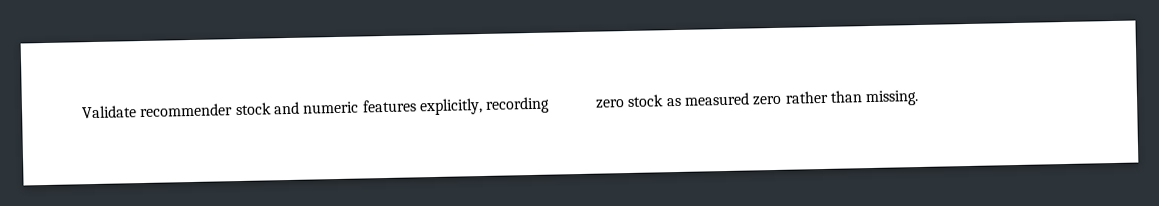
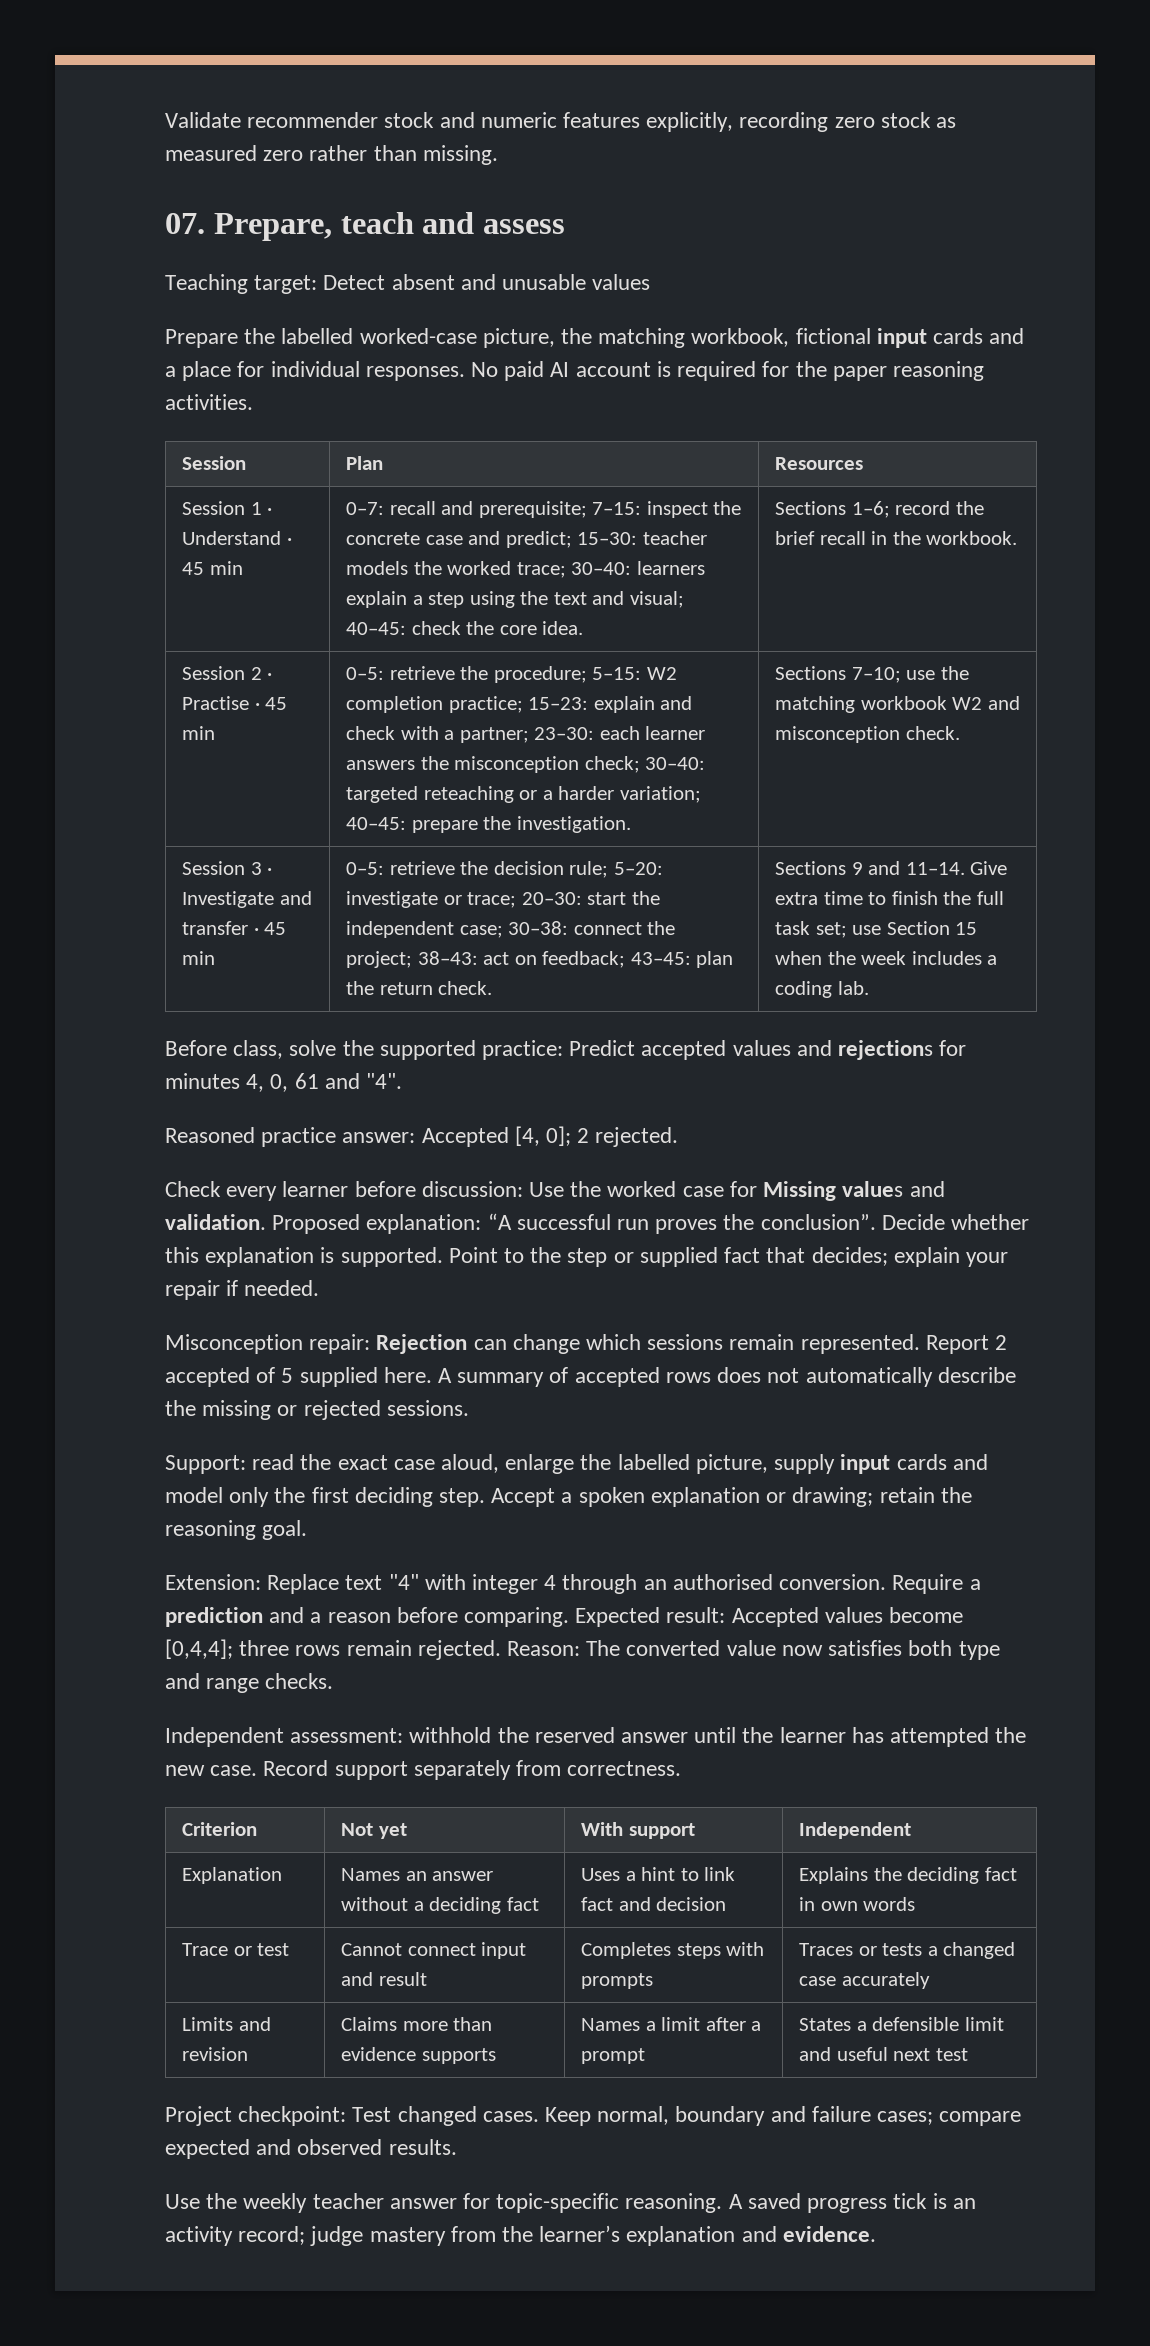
+ 07. Prepare, teach and assess
+ Teaching target: Detect absent and unusable values
+ Prepare the labelled worked-case picture, the matching workbook, fictional input cards and a place for individual responses. No paid AI account is required for the paper reasoning activities.
+ Session | Plan | Resources
+ Session 1 · Understand · 45 min | 0–7: recall and prerequisite; 7–15: inspect the concrete case and predict; 15–30: teacher models the worked trace; 30–40: learners explain a step using the text and visual; 40–45: check the core idea. | Sections 1–6; record the brief recall in the workbook.
+ Session 2 · Practise · 45 min | 0–5: retrieve the procedure; 5–15: W2 completion practice; 15–23: explain and check with a partner; 23–30: each learner answers the misconception check; 30–40: targeted reteaching or a harder variation; 40–45: prepare the investigation. | Sections 7–10; use the matching workbook W2 and misconception check.
+ Session 3 · Investigate and transfer · 45 min | 0–5: retrieve the decision rule; 5–20: investigate or trace; 20–30: start the independent case; 30–38: connect the project; 38–43: act on feedback; 43–45: plan the return check. | Sections 9 and 11–14. Give extra time to finish the full task set; use Section 15 when the week includes a coding lab.
+ Before class, solve the supported practice: Predict accepted values and rejections for minutes 4, 0, 61 and "4".
+ Reasoned practice answer: Accepted [4, 0]; 2 rejected.
+ Check every learner before discussion: Use the worked case for Missing values and validation. Proposed explanation: “A successful run proves the conclusion”. Decide whether this explanation is supported. Point to the step or supplied fact that decides; explain your repair if needed.
+ Misconception repair: Rejection can change which sessions remain represented. Report 2 accepted of 5 supplied here. A summary of accepted rows does not automatically describe the missing or rejected sessions.
+ Support: read the exact case aloud, enlarge the labelled picture, supply input cards and model only the first deciding step. Accept a spoken explanation or drawing; retain the reasoning goal.
+ Extension: Replace text "4" with integer 4 through an authorised conversion. Require a prediction and a reason before comparing. Expected result: Accepted values become [0,4,4]; three rows remain rejected. Reason: The converted value now satisfies both type and range checks.
+ Independent assessment: withhold the reserved answer until the learner has attempted the new case. Record support separately from correctness.
+ Criterion | Not yet | With support | Independent
+ Explanation | Names an answer without a deciding fact | Uses a hint to link fact and decision | Explains the deciding fact in own words
+ Trace or test | Cannot connect input and result | Completes steps with prompts | Traces or tests a changed case accurately
+ Limits and revision | Claims more than evidence supports | Names a limit after a prompt | States a defensible limit and useful next test
+ Project checkpoint: Test changed cases. Keep normal, boundary and failure cases; compare expected and observed results.
+ Use the weekly teacher answer for topic-specific reasoning. A saved progress tick is an activity record; judge mastery from the learner’s explanation and evidence.

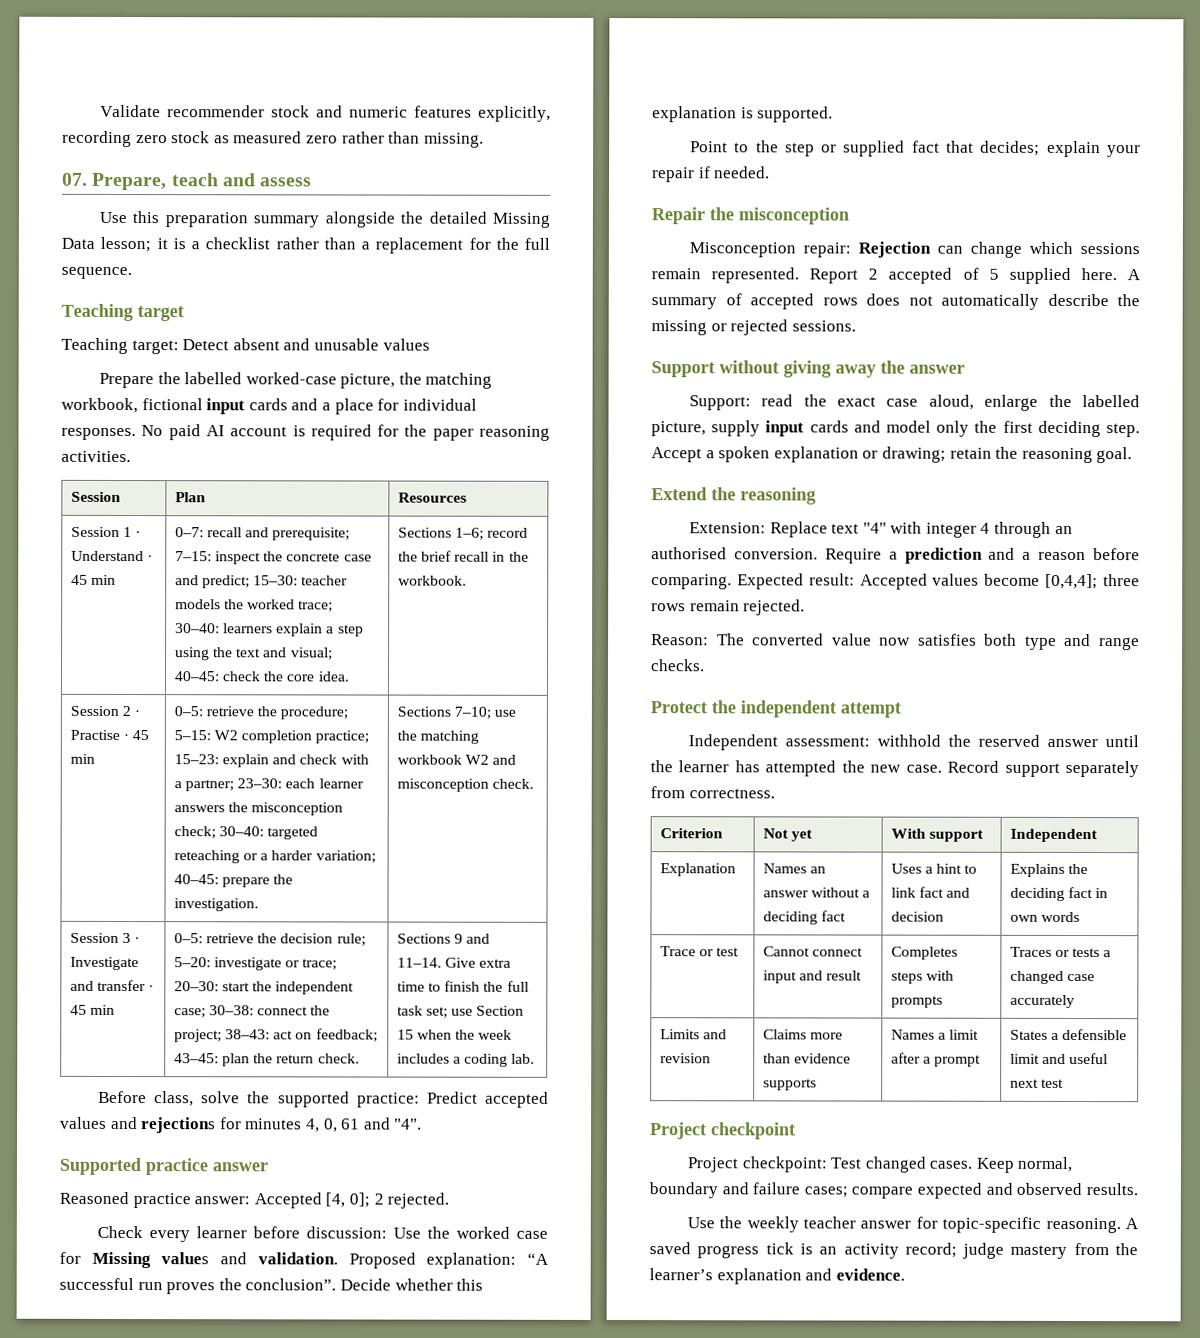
+ Use this preparation summary alongside the detailed Missing Data lesson; it is a checklist rather than a replacement for the full sequence.
+ Teaching target
+ Supported practice answer
- Decide whether this explanation is supported. Point to the step or supplied fact that decides; explain your repair if needed.
+ Decide whether this explanation is supported.
+ Point to the step or supplied fact that decides; explain your repair if needed.
+ Repair the misconception
+ Support without giving away the answer
+ Extend the reasoning
- Expected result: Accepted values become [0,4,4]; three rows remain rejected. Reason: The converted value now satisfies both type and range checks.
+ Expected result: Accepted values become [0,4,4]; three rows remain rejected.
+ Reason: The converted value now satisfies both type and range checks.
+ Protect the independent attempt
+ Project checkpoint

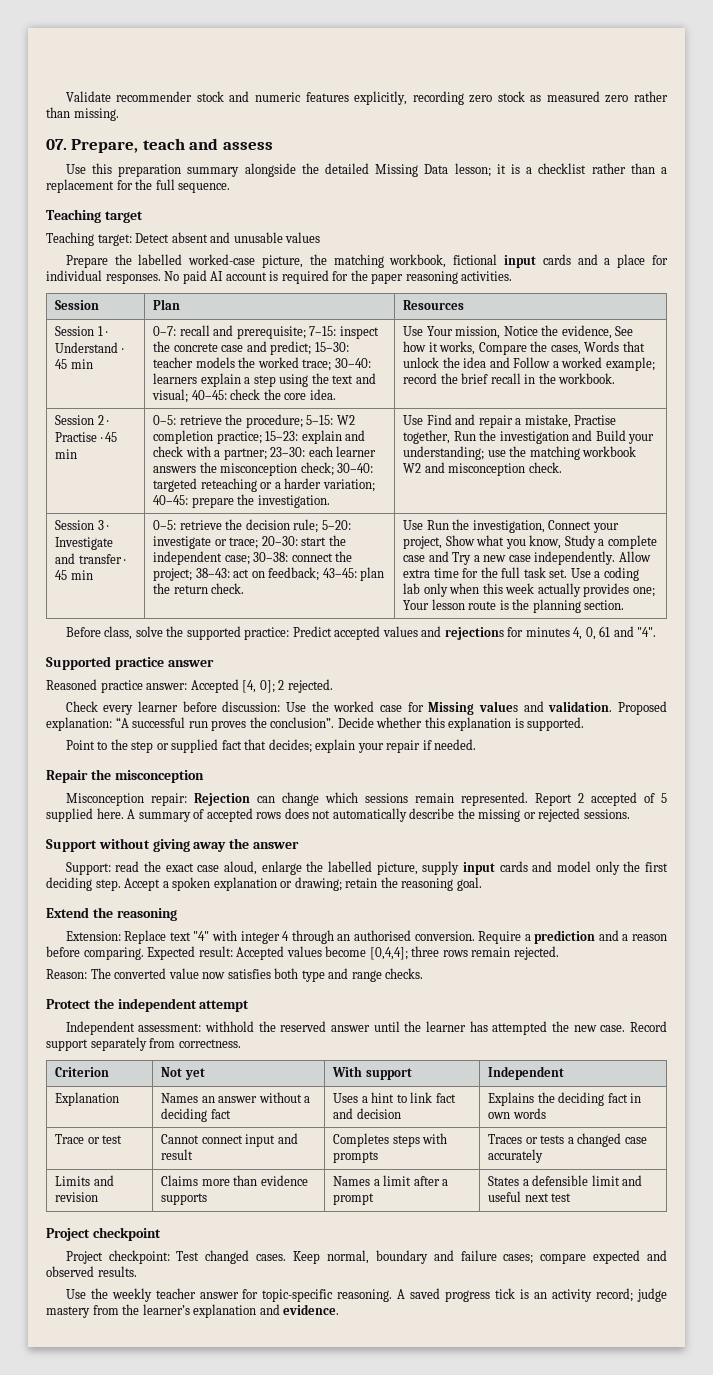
- Sections 1–6; record the brief recall in the workbook.
+ Use Your mission, Notice the evidence, See how it works, Compare the cases, Words that unlock the idea and Follow a worked example; record the brief recall in the workbook.
- Sections 7–10; use the matching workbook W2 and misconception check.
+ Use Find and repair a mistake, Practise together, Run the investigation and Build your understanding; use the matching workbook W2 and misconception check.
- Sections 9 and 11–14. Give extra time to finish the full task set; use Section 15 when the week includes a coding lab.
+ Use Run the investigation, Connect your project, Show what you know, Study a complete case and Try a new case independently. Allow extra time for the full task set. Use a coding lab only when this week actually provides one; Your lesson route is the planning section.

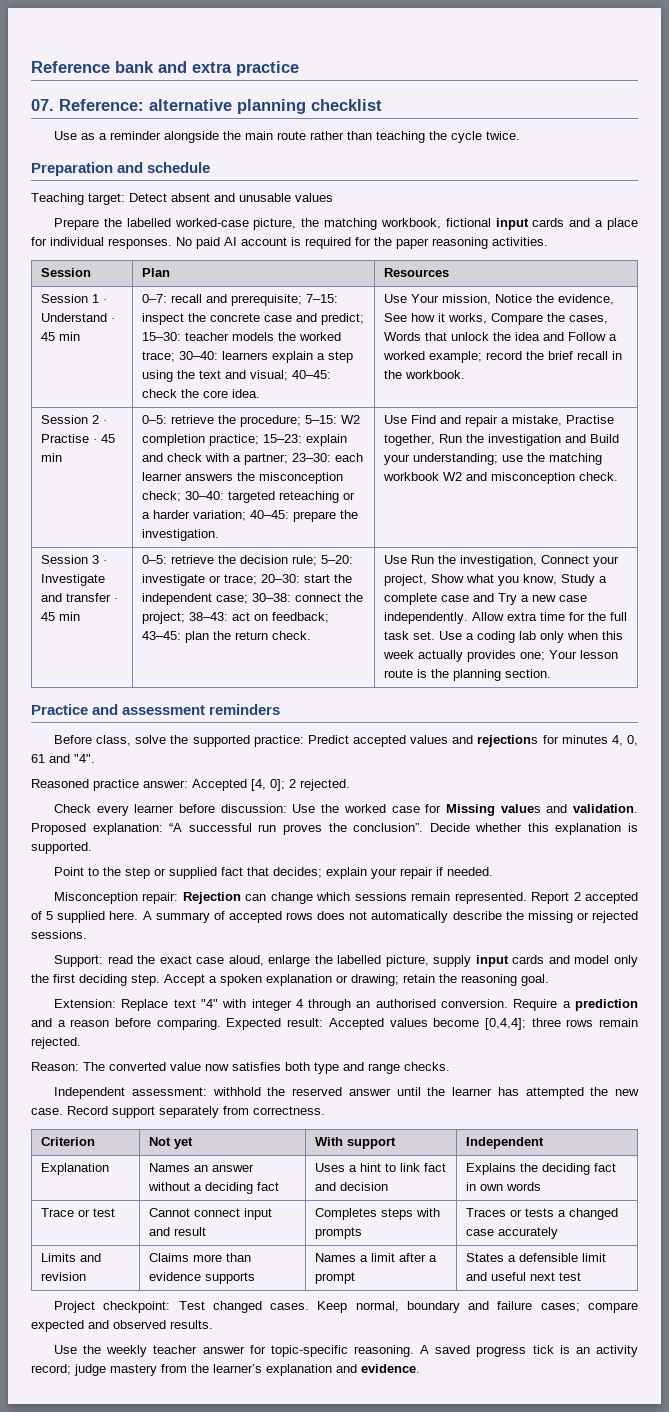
- Validate recommender stock and numeric features explicitly, recording zero stock as measured zero rather than missing.
- 07. Prepare, teach and assess
- Use this preparation summary alongside the detailed Missing Data lesson; it is a checklist rather than a replacement for the full sequence.
- Teaching target
+ Reference bank and extra practice
+ 07. Reference: alternative planning checklist
+ Use as a reminder alongside the main route rather than teaching the cycle twice.
+ Preparation and schedule
+ Practice and assessment reminders
- Supported practice answer
- Repair the misconception
- Support without giving away the answer
- Extend the reasoning
- Protect the independent attempt
- Project checkpoint

